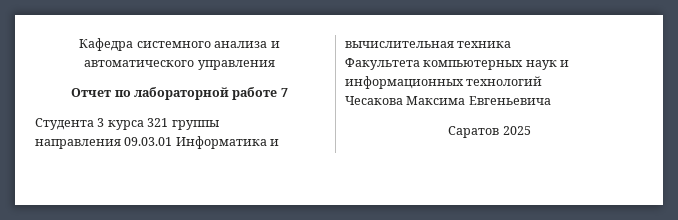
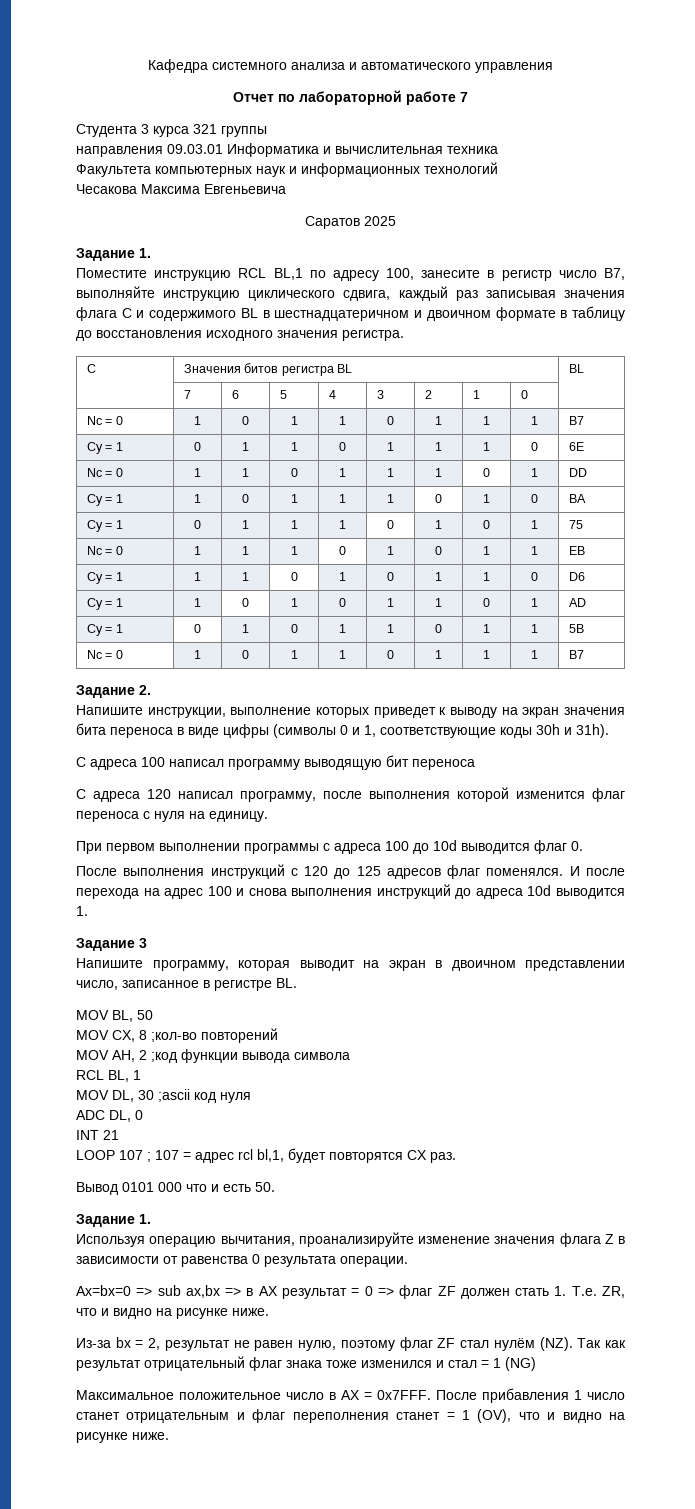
  Саратов 2025
+ Задание 1.
+ Поместите инструкцию RCL BL,1 по адресу 100, занесите в регистр число B7, выполняйте инструкцию циклического сдвига, каждый раз записывая значения флага С и содержимого BL в шестнадцатеричном и двоичном формате в таблицу до восстановления исходного значения регистра.
+ С | Значения битов регистра BL | BL
+ | 7 | 6 | 5 | 4 | 3 | 2 | 1 | 0 |
+ Nc = 0 | 1 | 0 | 1 | 1 | 0 | 1 | 1 | 1 | B7
+ Cy = 1 | 0 | 1 | 1 | 0 | 1 | 1 | 1 | 0 | 6E
+ Nc = 0 | 1 | 1 | 0 | 1 | 1 | 1 | 0 | 1 | DD
+ Cy = 1 | 1 | 0 | 1 | 1 | 1 | 0 | 1 | 0 | BA
+ Cy = 1 | 0 | 1 | 1 | 1 | 0 | 1 | 0 | 1 | 75
+ Nc = 0 | 1 | 1 | 1 | 0 | 1 | 0 | 1 | 1 | EB
+ Cy = 1 | 1 | 1 | 0 | 1 | 0 | 1 | 1 | 0 | D6
+ Cy = 1 | 1 | 0 | 1 | 0 | 1 | 1 | 0 | 1 | AD
+ Cy = 1 | 0 | 1 | 0 | 1 | 1 | 0 | 1 | 1 | 5B
+ Nc = 0 | 1 | 0 | 1 | 1 | 0 | 1 | 1 | 1 | B7
+ Задание 2.
+ Напишите инструкции, выполнение которых приведет к выводу на экран значения бита переноса в виде цифры (символы 0 и 1, соответствующие коды 30h и 31h).
+ С адреса 100 написал программу выводящую бит переноса
+ С адреса 120 написал программу, после выполнения которой изменится флаг переноса с нуля на единицу.
+ При первом выполнении программы с адреса 100 до 10d выводится флаг 0.
+ После выполнения инструкций с 120 до 125 адресов флаг поменялся. И после перехода на адрес 100 и снова выполнения инструкций до адреса 10d выводится 1.
+ Задание 3
+ Напишите программу, которая выводит на экран в двоичном представлении число, записанное в регистре BL.
+ MOV BL, 50
+ MOV CX, 8 ;кол-во повторений
+ MOV AH, 2 ;код функции вывода символа
+ RCL BL, 1
+ MOV DL, 30 ;ascii код нуля
+ ADC DL, 0
+ INT 21
+ LOOP 107 ; 107 = адрес rcl bl,1, будет повторятся CX раз.
+ Вывод 0101 000 что и есть 50.
+ Задание 1.
+ Используя операцию вычитания, проанализируйте изменение значения флага Z в зависимости от равенства 0 результата операции.
+ Ax=bx=0 => sub ax,bx => в AX результат = 0 => флаг ZF должен стать 1. Т.е. ZR, что и видно на рисунке ниже.
+ Из-за bx = 2, результат не равен нулю, поэтому флаг ZF стал нулём (NZ). Так как результат отрицательный флаг знака тоже изменился и стал = 1 (NG)
+ Максимальное положительное число в AX = 0x7FFF. После прибавления 1 число станет отрицательным и флаг переполнения станет = 1 (OV), что и видно на рисунке ниже.

